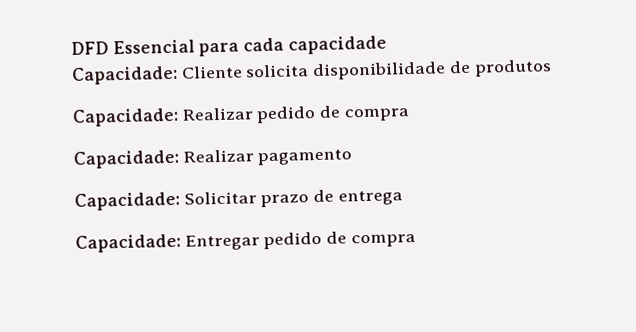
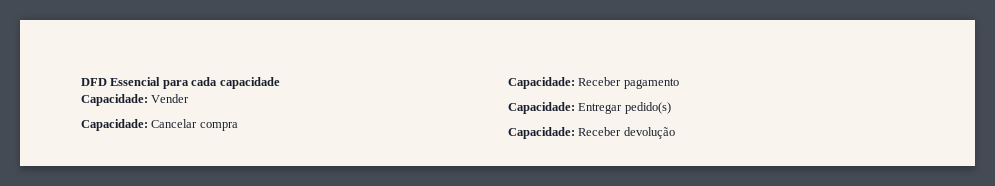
- Capacidade: Cliente solicita disponibilidade de produtos
- Capacidade: Realizar pedido de compra
+ Capacidade: Vender
+ Capacidade: Cancelar compra
- Capacidade: Realizar pagamento
+ Capacidade: Receber pagamento
- Capacidade: Solicitar prazo de entrega
- Capacidade: Entregar pedido de compra
+ Capacidade: Entregar pedido(s)
+ Capacidade: Receber devolução

